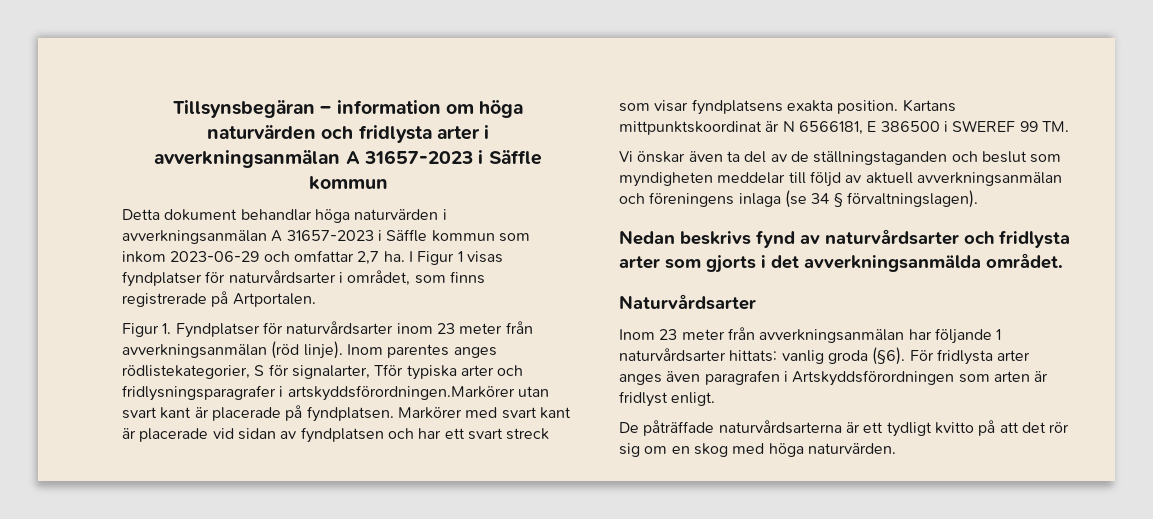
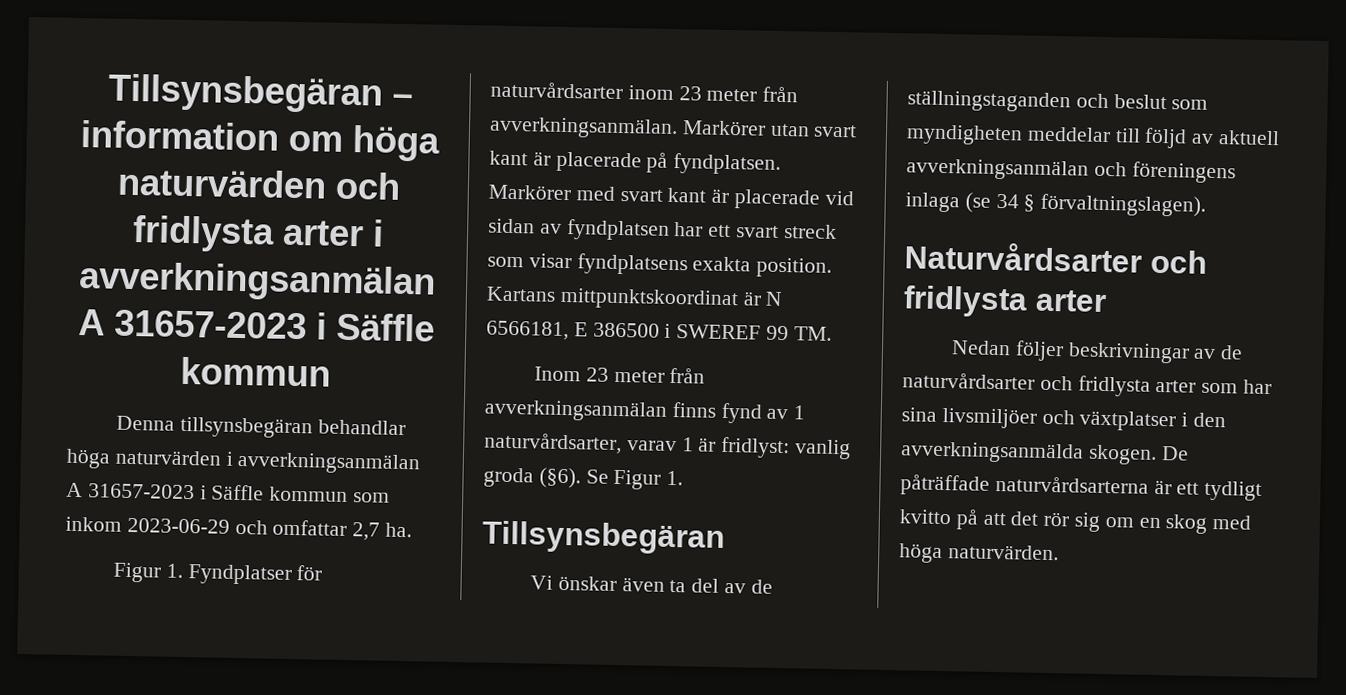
- Detta dokument behandlar höga naturvärden i avverkningsanmälan A 31657-2023 i Säffle kommun som inkom 2023-06-29 och omfattar 2,7 ha. I Figur 1 visas fyndplatser för naturvårdsarter i området, som finns registrerade på Artportalen.
+ Denna tillsynsbegäran behandlar höga naturvärden i avverkningsanmälan A 31657-2023 i Säffle kommun som inkom 2023-06-29 och omfattar 2,7 ha.
- Figur 1. Fyndplatser för naturvårdsarter inom 23 meter från avverkningsanmälan (röd linje). Inom parentes anges rödlistekategorier, S för signalarter, Tför typiska arter och fridlysningsparagrafer i artskyddsförordningen.Markörer utan svart kant är placerade på fyndplatsen.
+ Figur 1. Fyndplatser för naturvårdsarter inom 23 meter från avverkningsanmälan. Markörer utan svart kant är placerade på fyndplatsen.
- Markörer med svart kant är placerade vid sidan av fyndplatsen och har ett svart streck som visar fyndplatsens exakta position.
+ Markörer med svart kant är placerade vid sidan av fyndplatsen har ett svart streck som visar fyndplatsens exakta position.
+ Inom 23 meter från avverkningsanmälan finns fynd av 1 naturvårdsarter, varav 1 är fridlyst: vanlig groda (§6). Se Figur 1.
+ Tillsynsbegäran
- Nedan beskrivs fynd av naturvårdsarter och fridlysta arter som gjorts i det avverkningsanmälda området.
- Naturvårdsarter
- Inom 23 meter från avverkningsanmälan har följande 1 naturvårdsarter hittats: vanlig groda (§6). För fridlysta arter anges även paragrafen i Artskyddsförordningen som arten är fridlyst enligt.
- De påträffade naturvårdsarterna är ett tydligt kvitto på att det rör sig om en skog med höga naturvärden.
+ Naturvårdsarter och fridlysta arter
+ Nedan följer beskrivningar av de naturvårdsarter och fridlysta arter som har sina livsmiljöer och växtplatser i den avverkningsanmälda skogen. De påträffade naturvårdsarterna är ett tydligt kvitto på att det rör sig om en skog med höga naturvärden.

